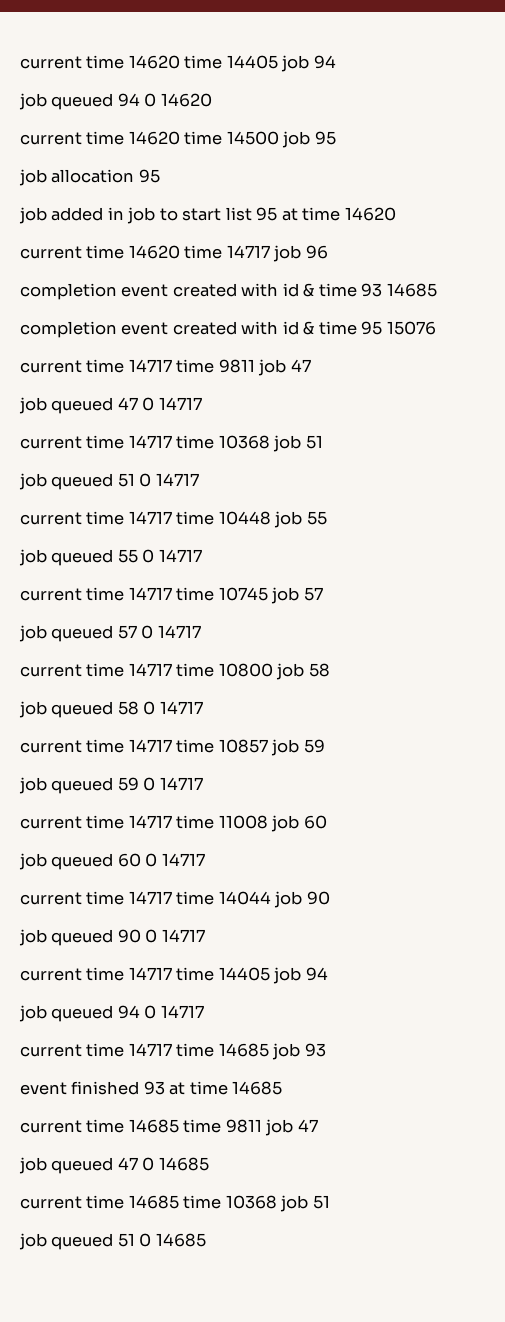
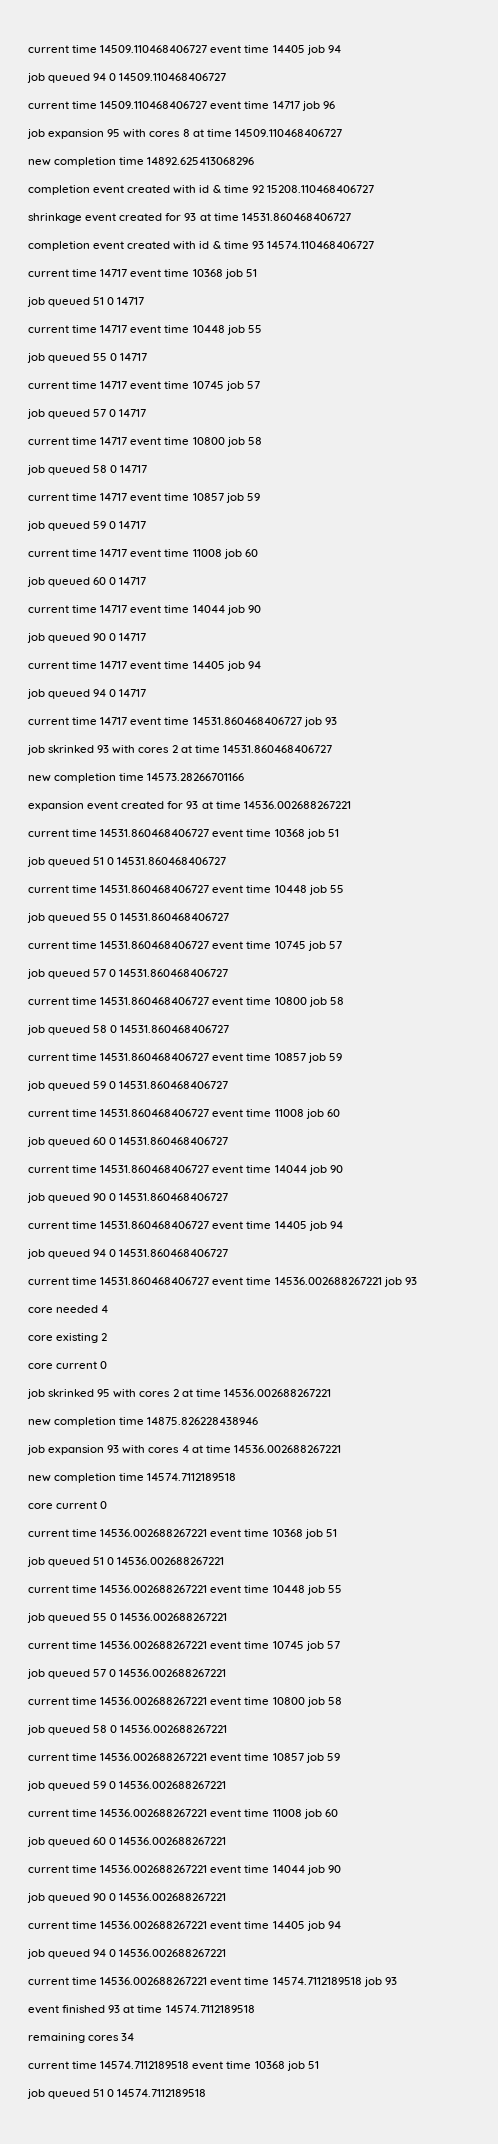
- current time 14620 time 14405 job 94
- job queued 94 0 14620
- current time 14620 time 14500 job 95
- job allocation 95
- job added in job to start list 95 at time 14620
- current time 14620 time 14717 job 96
+ current time 14509.110468406727 event time 14405 job 94
+ job queued 94 0 14509.110468406727
+ current time 14509.110468406727 event time 14717 job 96
+ job expansion 95 with cores 8 at time 14509.110468406727
+ new completion time 14892.625413068296
+ completion event created with id & time 92 15208.110468406727
+ shrinkage event created for 93 at time 14531.860468406727
- completion event created with id & time 93 14685
- completion event created with id & time 95 15076
- current time 14717 time 9811 job 47
- job queued 47 0 14717
- current time 14717 time 10368 job 51
+ completion event created with id & time 93 14574.110468406727
+ current time 14717 event time 10368 job 51
- current time 14717 time 10448 job 55
+ current time 14717 event time 10448 job 55
- current time 14717 time 10745 job 57
+ current time 14717 event time 10745 job 57
- current time 14717 time 10800 job 58
+ current time 14717 event time 10800 job 58
- current time 14717 time 10857 job 59
+ current time 14717 event time 10857 job 59
- current time 14717 time 11008 job 60
+ current time 14717 event time 11008 job 60
- current time 14717 time 14044 job 90
+ current time 14717 event time 14044 job 90
- current time 14717 time 14405 job 94
+ current time 14717 event time 14405 job 94
- current time 14717 time 14685 job 93
- event finished 93 at time 14685
- current time 14685 time 9811 job 47
- job queued 47 0 14685
- current time 14685 time 10368 job 51
- job queued 51 0 14685
+ current time 14717 event time 14531.860468406727 job 93
+ job skrinked 93 with cores 2 at time 14531.860468406727
+ new completion time 14573.28266701166
+ expansion event created for 93 at time 14536.002688267221
+ current time 14531.860468406727 event time 10368 job 51
+ job queued 51 0 14531.860468406727
+ current time 14531.860468406727 event time 10448 job 55
+ job queued 55 0 14531.860468406727
+ current time 14531.860468406727 event time 10745 job 57
+ job queued 57 0 14531.860468406727
+ current time 14531.860468406727 event time 10800 job 58
+ job queued 58 0 14531.860468406727
+ current time 14531.860468406727 event time 10857 job 59
+ job queued 59 0 14531.860468406727
+ current time 14531.860468406727 event time 11008 job 60
+ job queued 60 0 14531.860468406727
+ current time 14531.860468406727 event time 14044 job 90
+ job queued 90 0 14531.860468406727
+ current time 14531.860468406727 event time 14405 job 94
+ job queued 94 0 14531.860468406727
+ current time 14531.860468406727 event time 14536.002688267221 job 93
+ core needed 4
+ core existing 2
+ core current 0
+ job skrinked 95 with cores 2 at time 14536.002688267221
+ new completion time 14875.826228438946
+ job expansion 93 with cores 4 at time 14536.002688267221
+ new completion time 14574.7112189518
+ core current 0
+ current time 14536.002688267221 event time 10368 job 51
+ job queued 51 0 14536.002688267221
+ current time 14536.002688267221 event time 10448 job 55
+ job queued 55 0 14536.002688267221
+ current time 14536.002688267221 event time 10745 job 57
+ job queued 57 0 14536.002688267221
+ current time 14536.002688267221 event time 10800 job 58
+ job queued 58 0 14536.002688267221
+ current time 14536.002688267221 event time 10857 job 59
+ job queued 59 0 14536.002688267221
+ current time 14536.002688267221 event time 11008 job 60
+ job queued 60 0 14536.002688267221
+ current time 14536.002688267221 event time 14044 job 90
+ job queued 90 0 14536.002688267221
+ current time 14536.002688267221 event time 14405 job 94
+ job queued 94 0 14536.002688267221
+ current time 14536.002688267221 event time 14574.7112189518 job 93
+ event finished 93 at time 14574.7112189518
+ remaining cores 34
+ current time 14574.7112189518 event time 10368 job 51
+ job queued 51 0 14574.7112189518

